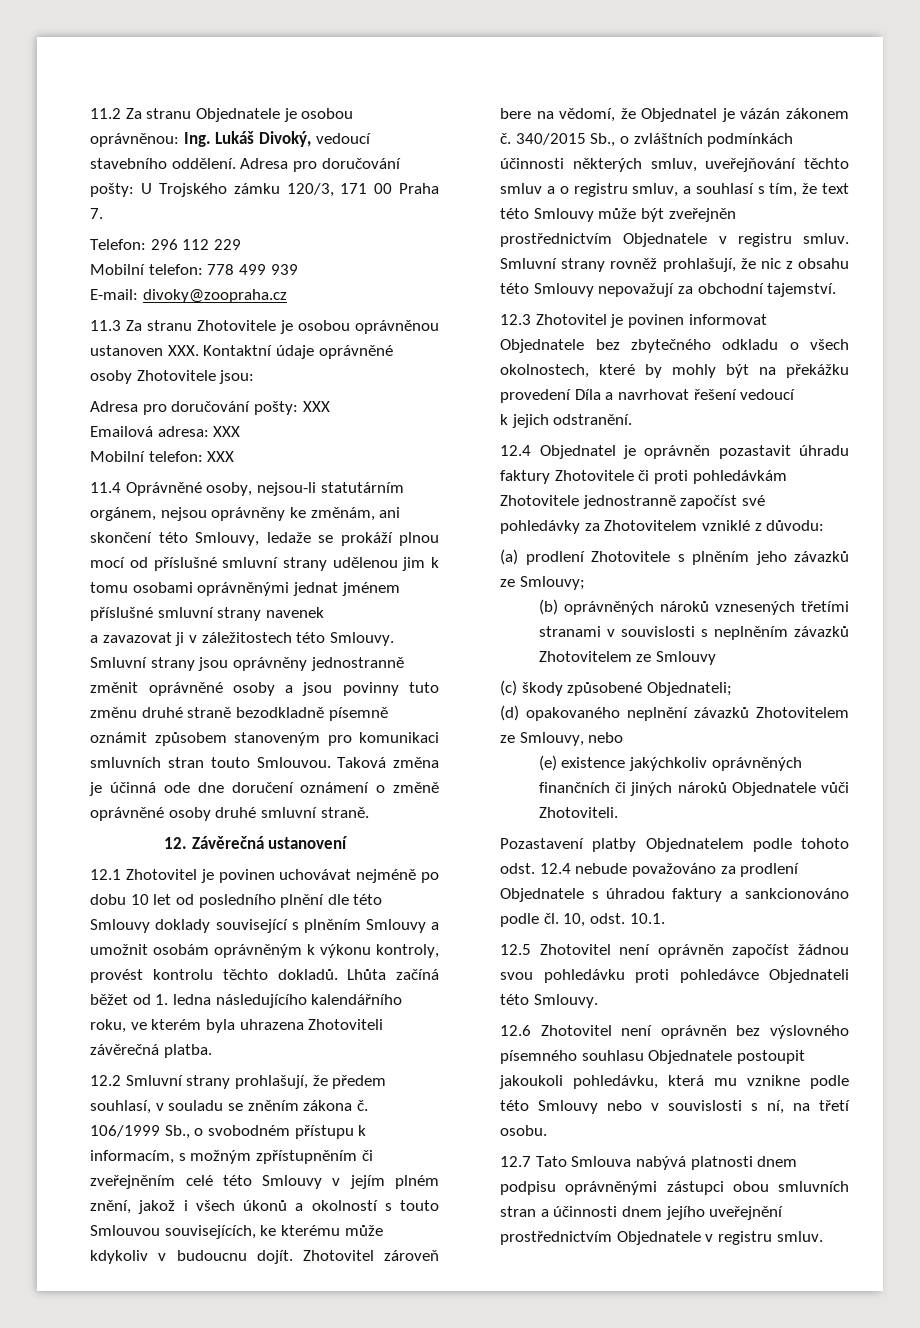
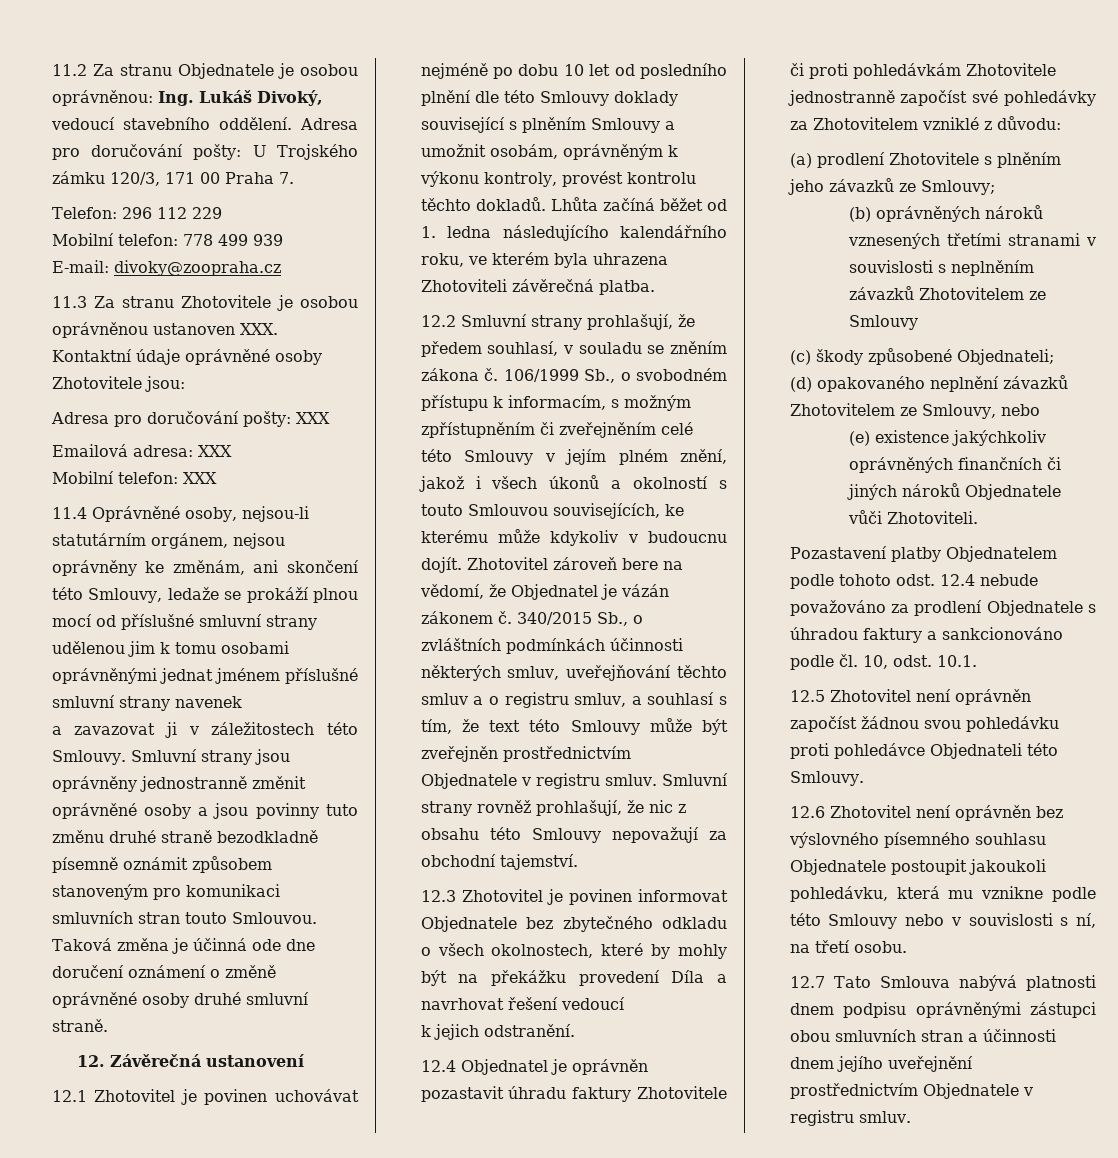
- 12.1 Zhotovitel je povinen uchovávat nejméně po dobu 10 let od posledního plnění dle této Smlouvy doklady související s plněním Smlouvy a umožnit osobám oprávněným k výkonu kontroly, provést kontrolu těchto dokladů.
+ 12.1 Zhotovitel je povinen uchovávat nejméně po dobu 10 let od posledního plnění dle této Smlouvy doklady související s plněním Smlouvy a umožnit osobám, oprávněným k výkonu kontroly, provést kontrolu těchto dokladů.

